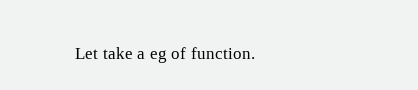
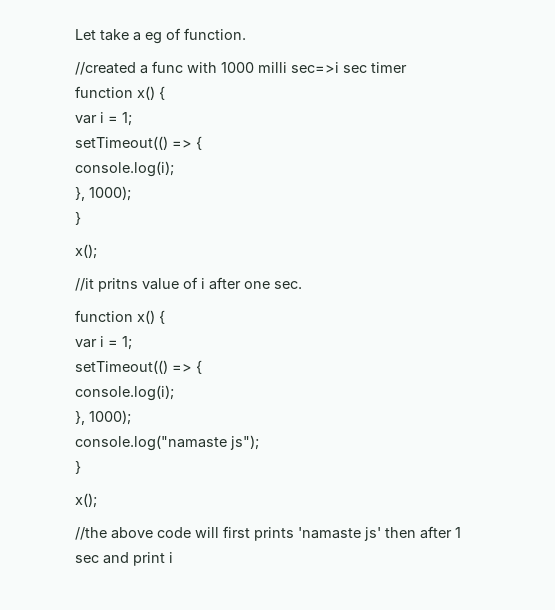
+ //created a func with 1000 milli sec=>i sec timer
+ function x() {
+ var i = 1;
+ setTimeout(() => {
+ console.log(i);
+ }, 1000);
+ }
+ x();
+ //it pritns value of i after one sec.
+ function x() {
+ var i = 1;
+ setTimeout(() => {
+ console.log(i);
+ }, 1000);
+ console.log("namaste js");
+ }
+ x();
+ //the above code will first prints 'namaste js' then after 1 sec and print i

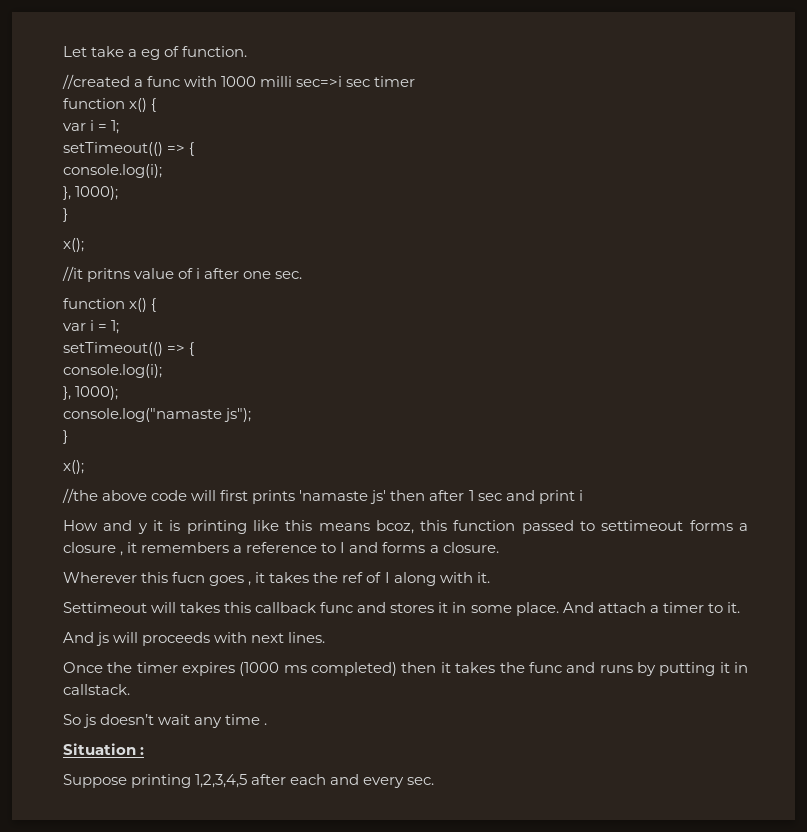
+ How and y it is printing like this means bcoz, this function passed to settimeout forms a closure , it remembers a reference to I and forms a closure.
+ Wherever this fucn goes , it takes the ref of I along with it.
+ Settimeout will takes this callback func and stores it in some place. And attach a timer to it.
+ And js will proceeds with next lines.
+ Once the timer expires (1000 ms completed) then it takes the func and runs by putting it in callstack.
+ So js doesn’t wait any time .
+ Situation :
+ Suppose printing 1,2,3,4,5 after each and every sec.

